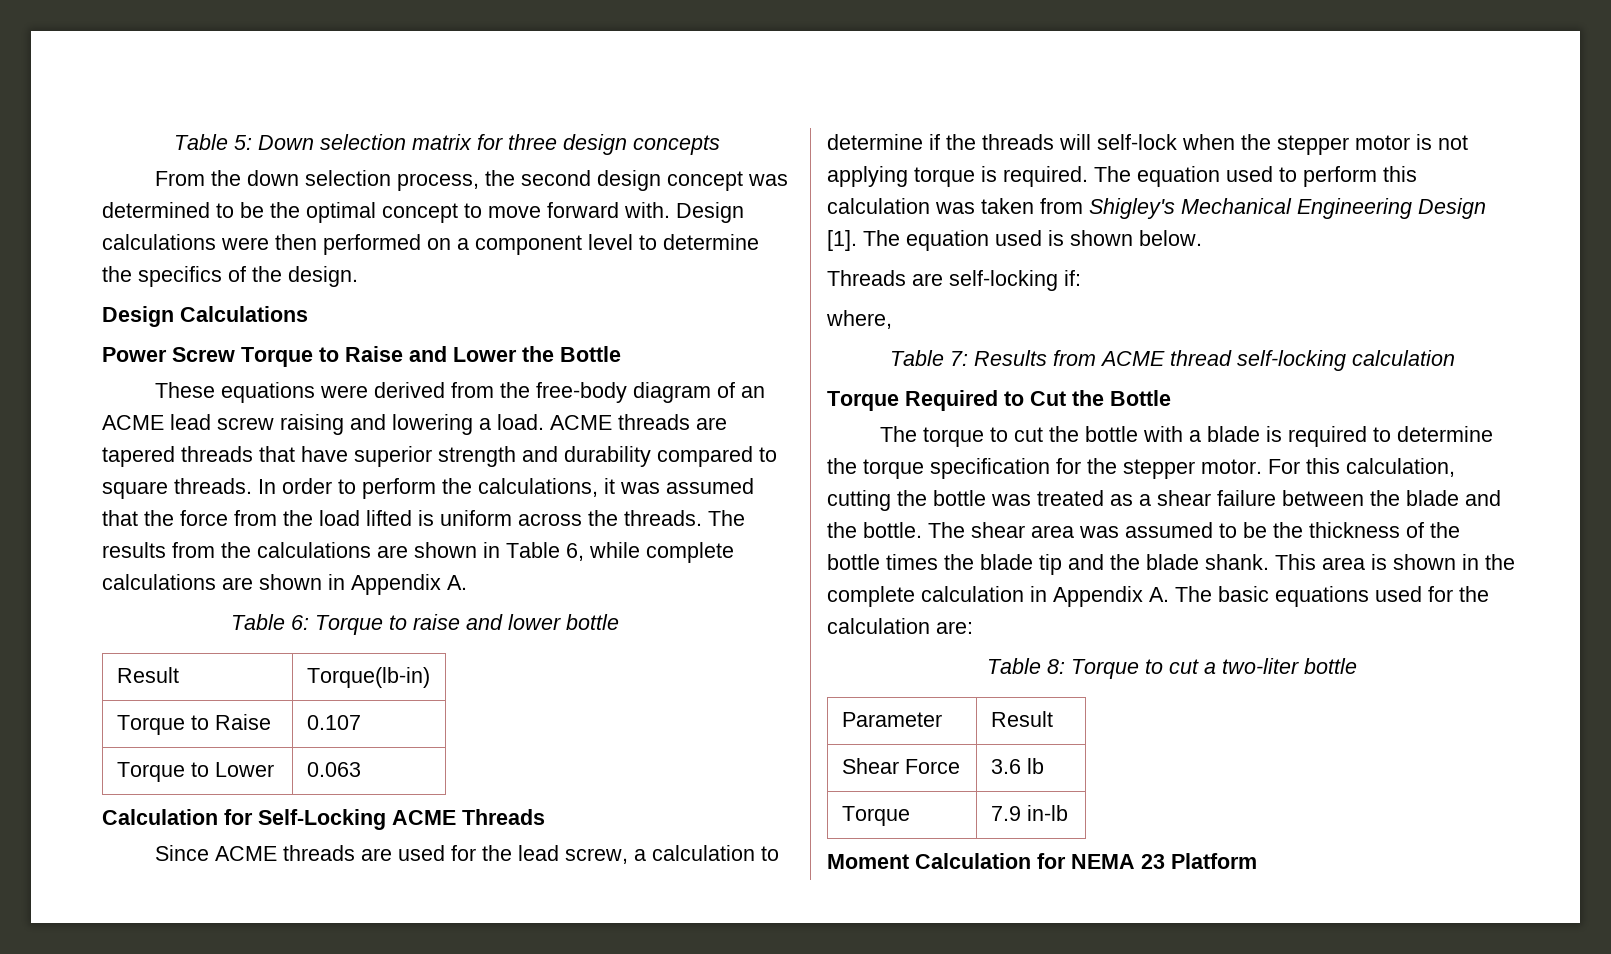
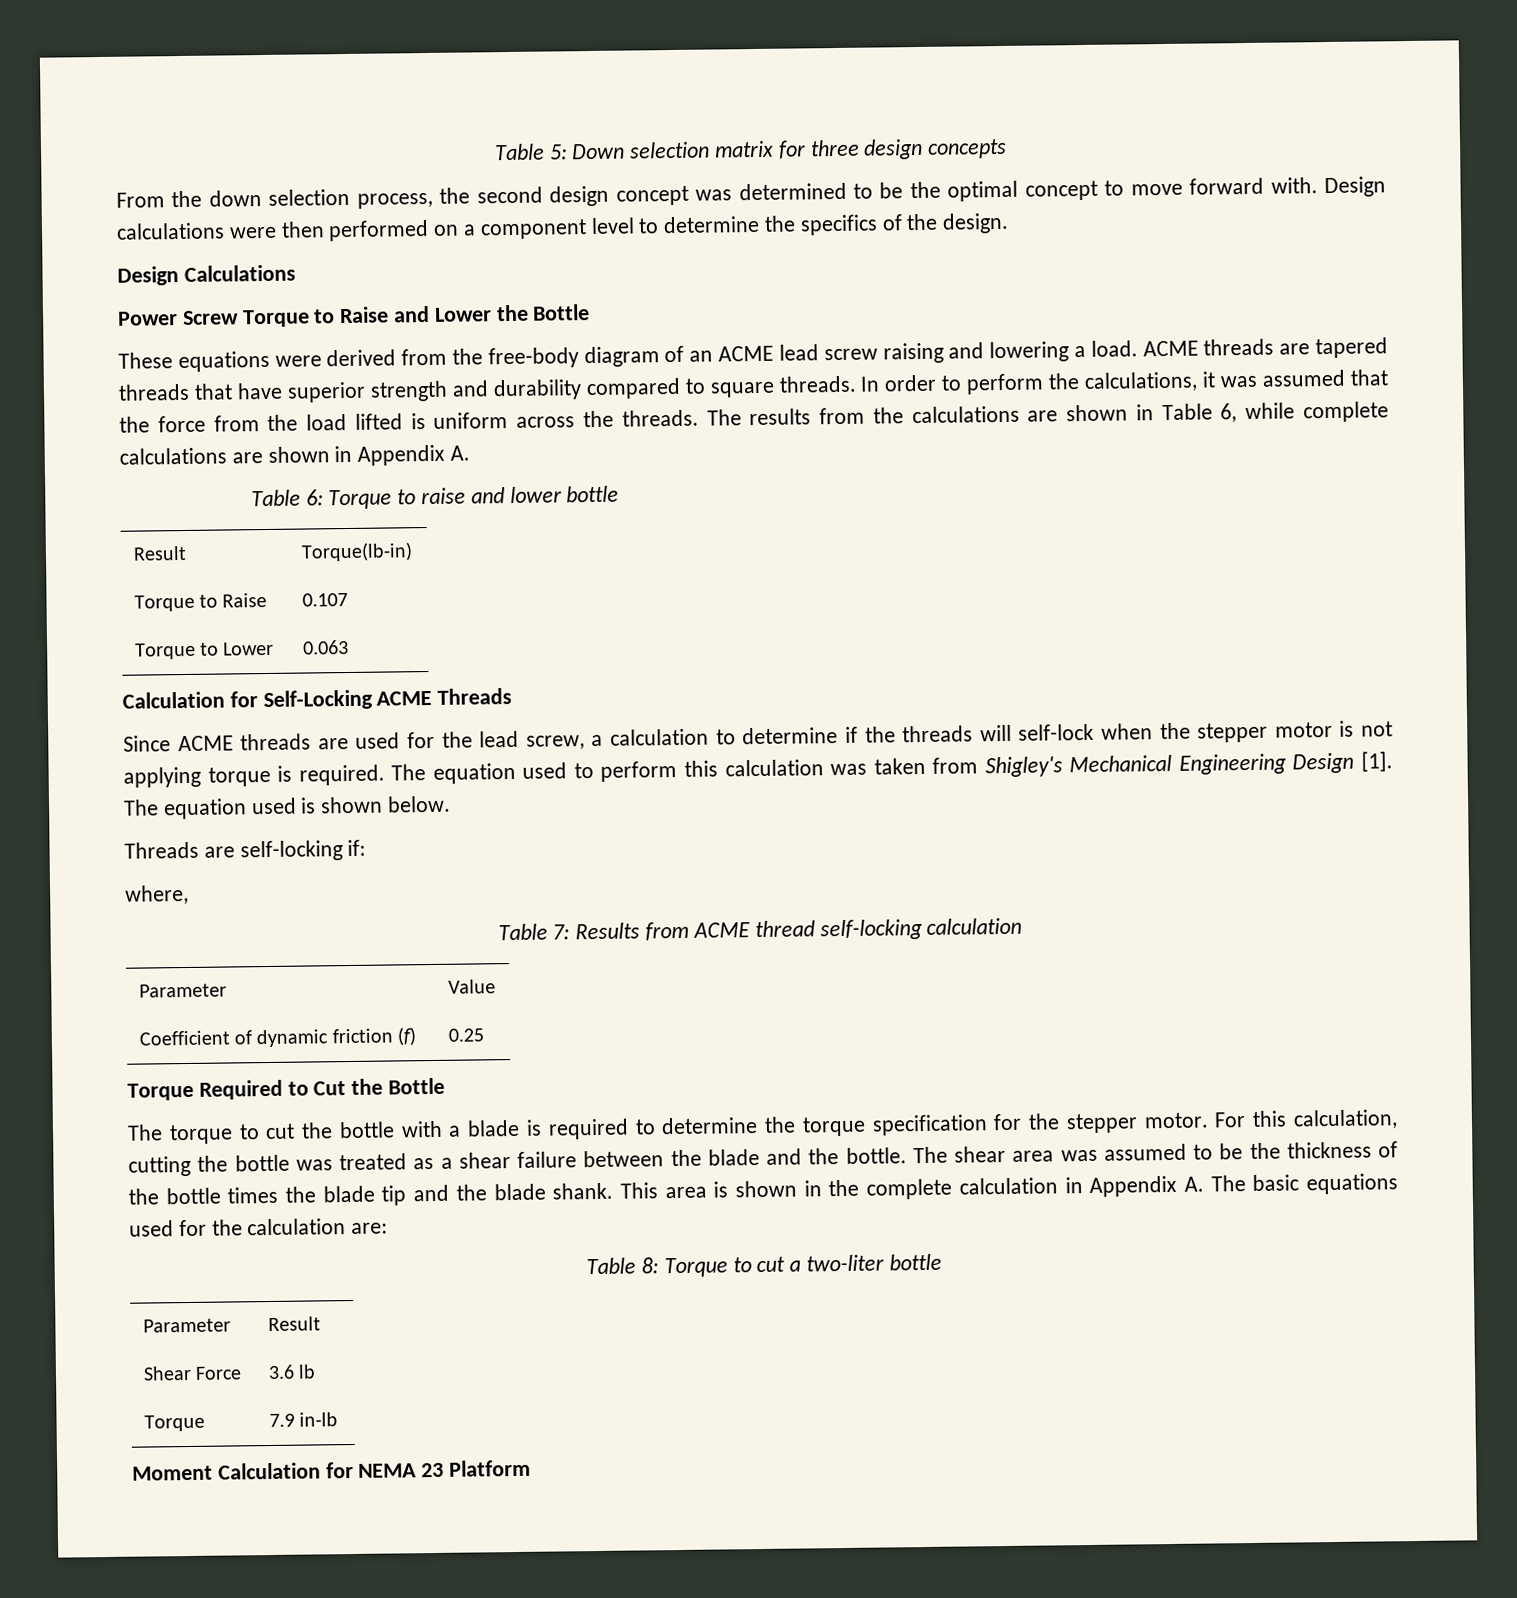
+ Parameter | Value
+ Coefficient of dynamic friction (f) | 0.25

